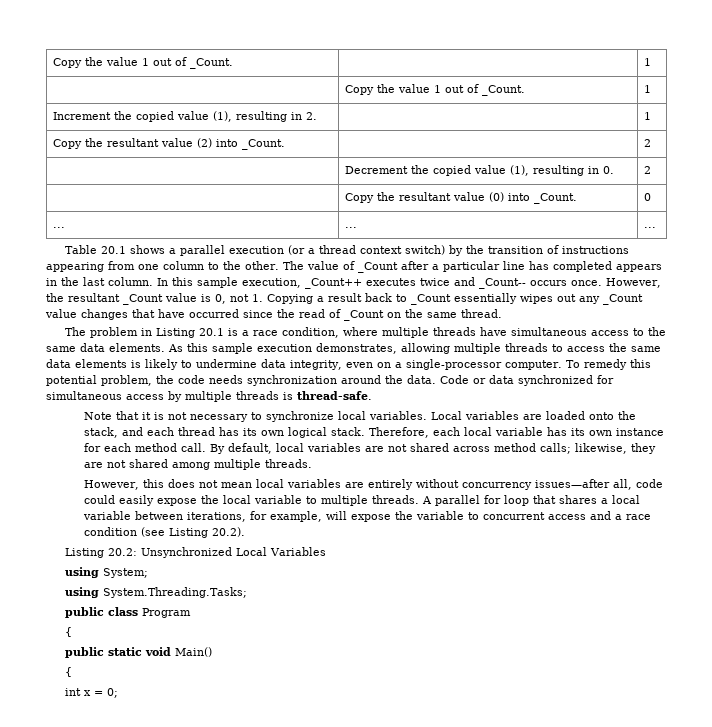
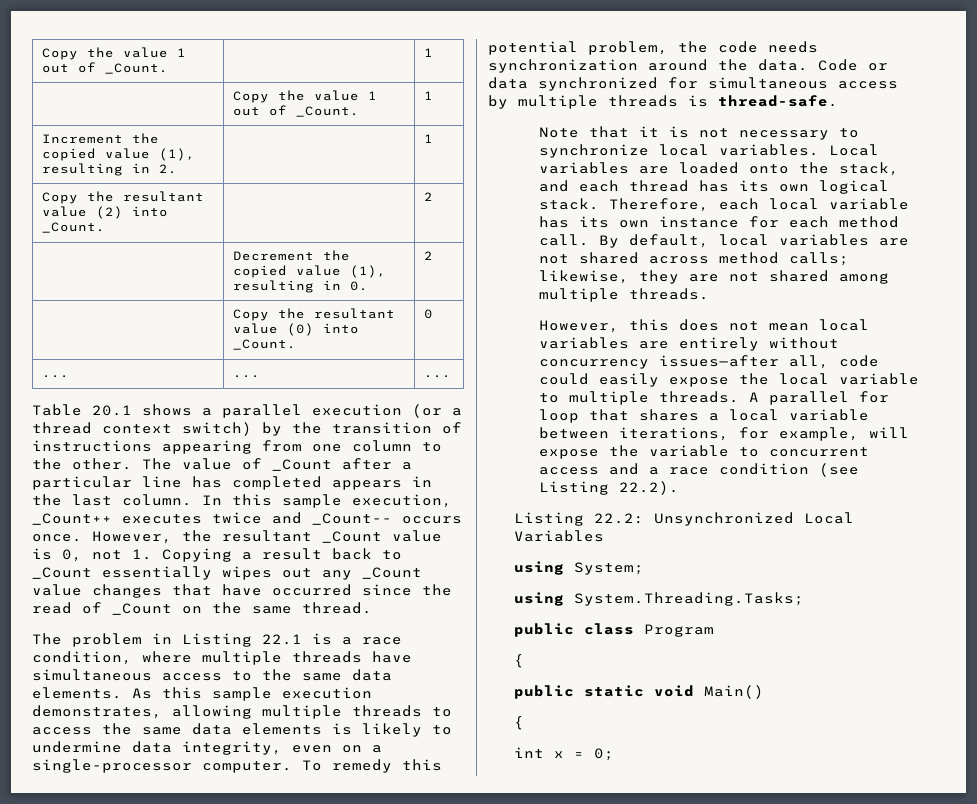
- The problem in Listing 20.1 is a race condition, where multiple threads have simultaneous access to the same data elements.
+ The problem in Listing 22.1 is a race condition, where multiple threads have simultaneous access to the same data elements.
- A parallel for loop that shares a local variable between iterations, for example, will expose the variable to concurrent access and a race condition (see Listing 20.2).
- Listing 20.2: Unsynchronized Local Variables
+ A parallel for loop that shares a local variable between iterations, for example, will expose the variable to concurrent access and a race condition (see Listing 22.2).
+ Listing 22.2: Unsynchronized Local Variables

